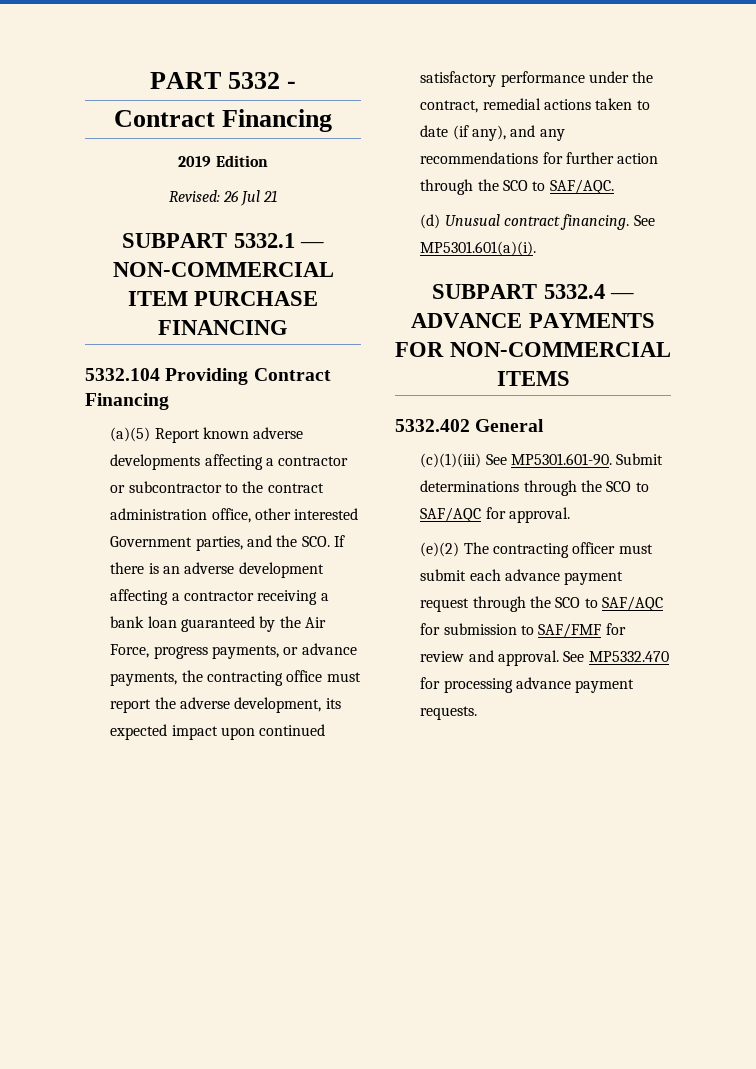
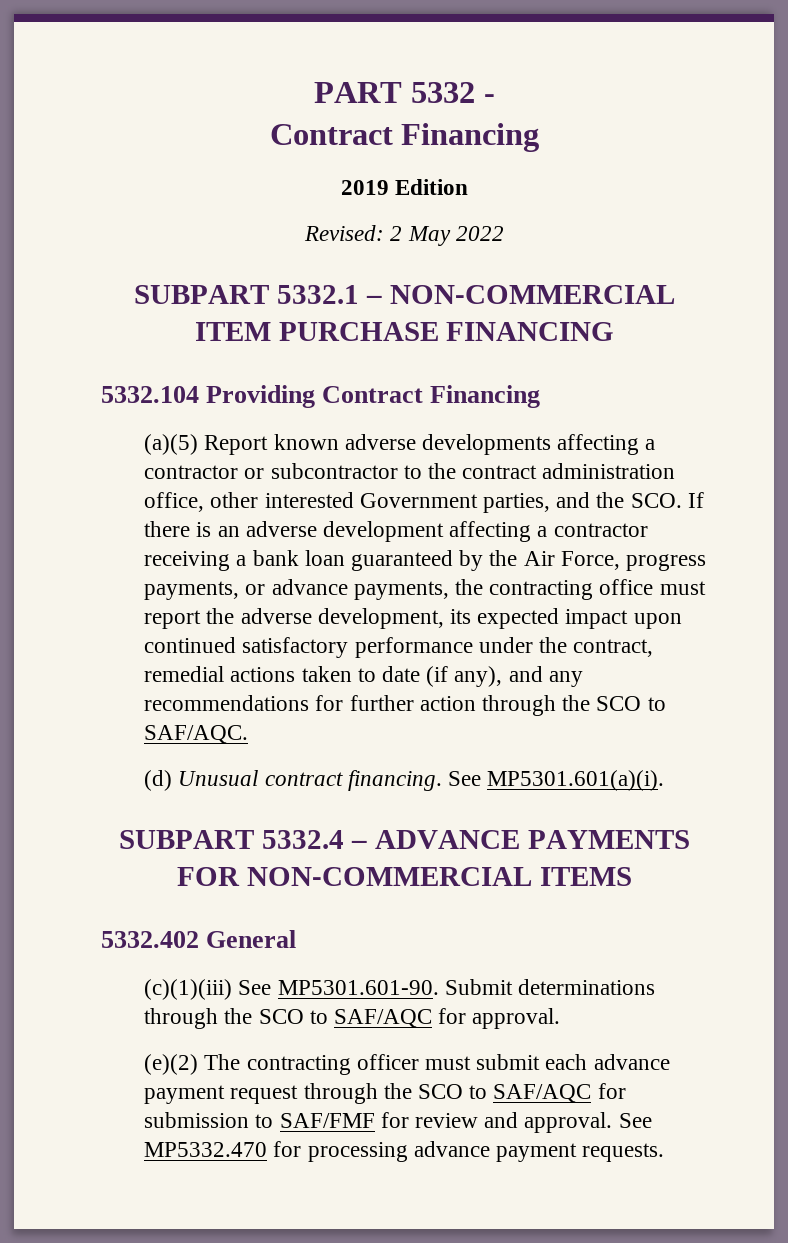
- Revised: 26 Jul 21
+ Revised: 2 May 2022
- SUBPART 5332.1 — NON-COMMERCIAL ITEM PURCHASE FINANCING
+ SUBPART 5332.1 – NON-COMMERCIAL ITEM PURCHASE FINANCING
- SUBPART 5332.4 — ADVANCE PAYMENTS FOR NON-COMMERCIAL ITEMS
+ SUBPART 5332.4 – ADVANCE PAYMENTS FOR NON-COMMERCIAL ITEMS

